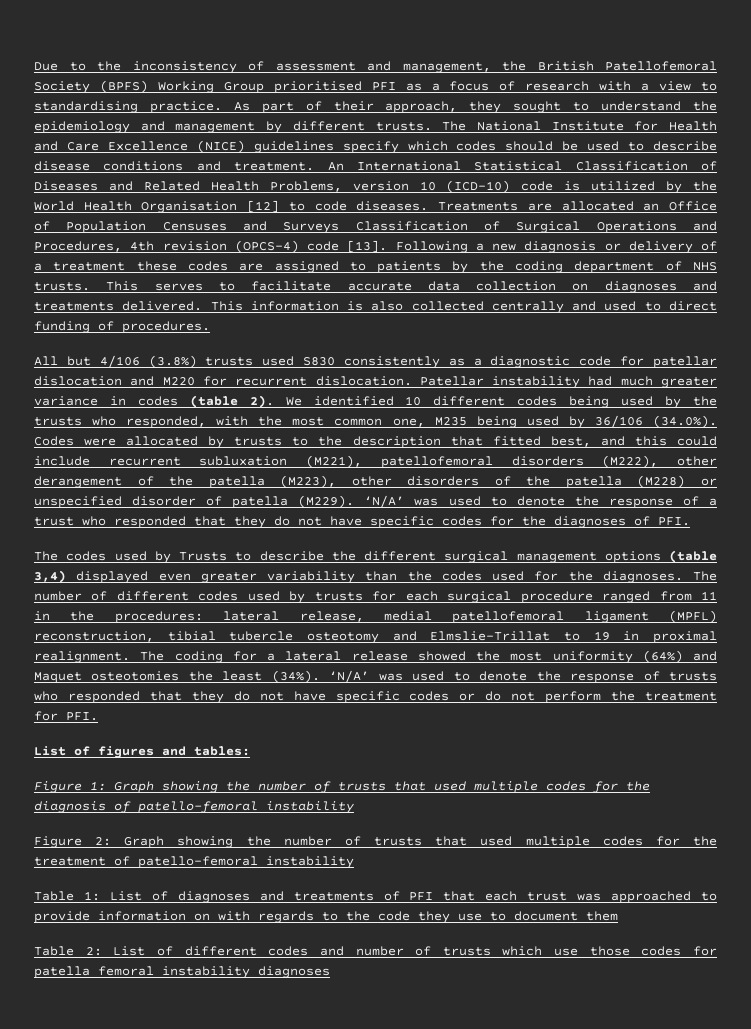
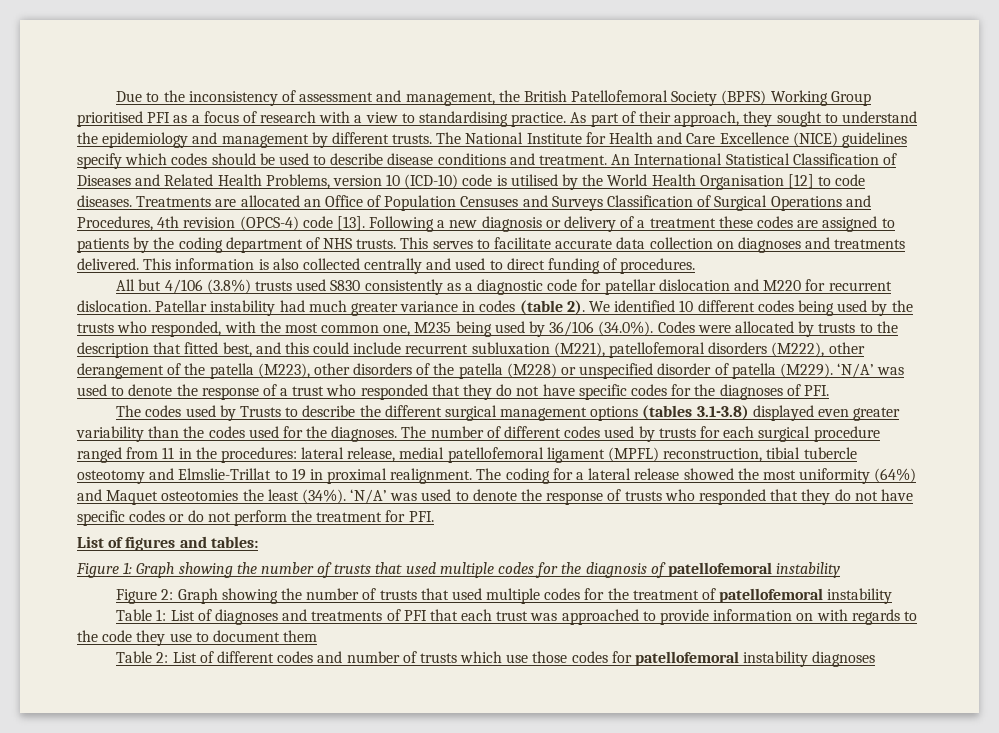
- An International Statistical Classification of Diseases and Related Health Problems, version 10 (ICD-10) code is utilized by the World Health Organisation [12] to code diseases.
+ An International Statistical Classification of Diseases and Related Health Problems, version 10 (ICD-10) code is utilised by the World Health Organisation [12] to code diseases.
- The codes used by Trusts to describe the different surgical management options (table 3,4) displayed even greater variability than the codes used for the diagnoses.
+ The codes used by Trusts to describe the different surgical management options (tables 3.1-3.8) displayed even greater variability than the codes used for the diagnoses.
- Figure 1: Graph showing the number of trusts that used multiple codes for the diagnosis of patello-femoral instability
+ Figure 1: Graph showing the number of trusts that used multiple codes for the diagnosis of patellofemoral instability
- Figure 2: Graph showing the number of trusts that used multiple codes for the treatment of patello-femoral instability
+ Figure 2: Graph showing the number of trusts that used multiple codes for the treatment of patellofemoral instability
- Table 2: List of different codes and number of trusts which use those codes for patella femoral instability diagnoses
+ Table 2: List of different codes and number of trusts which use those codes for patellofemoral instability diagnoses

